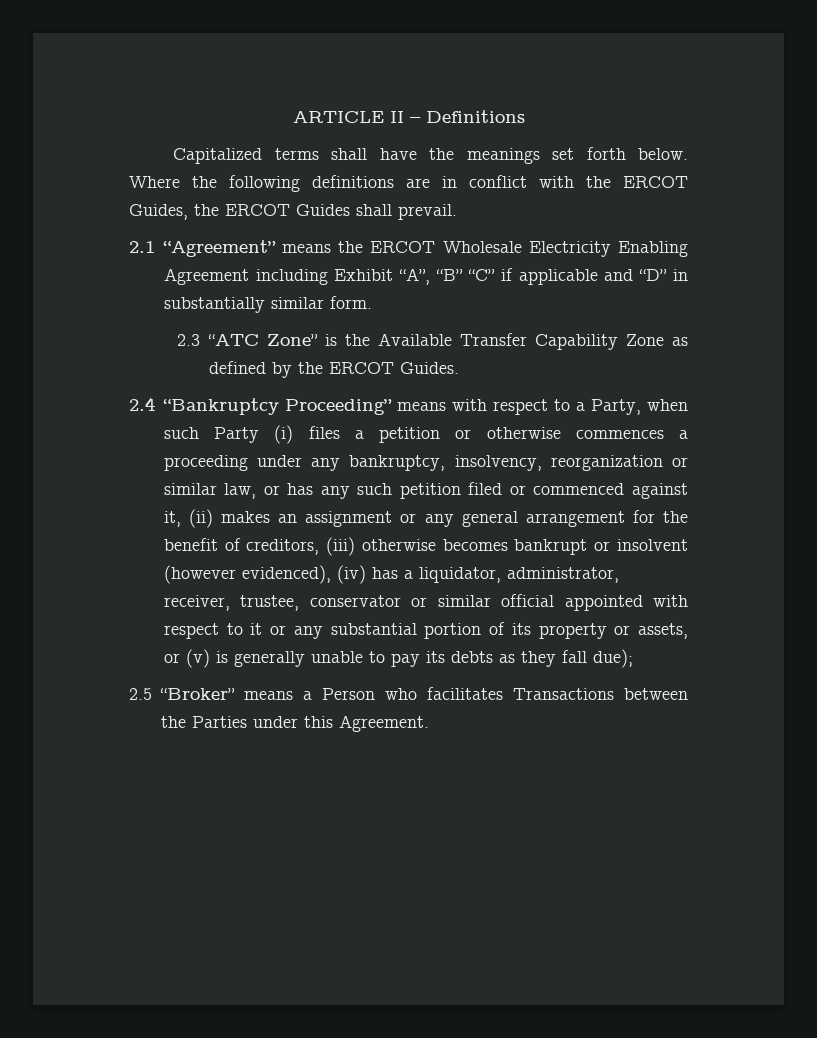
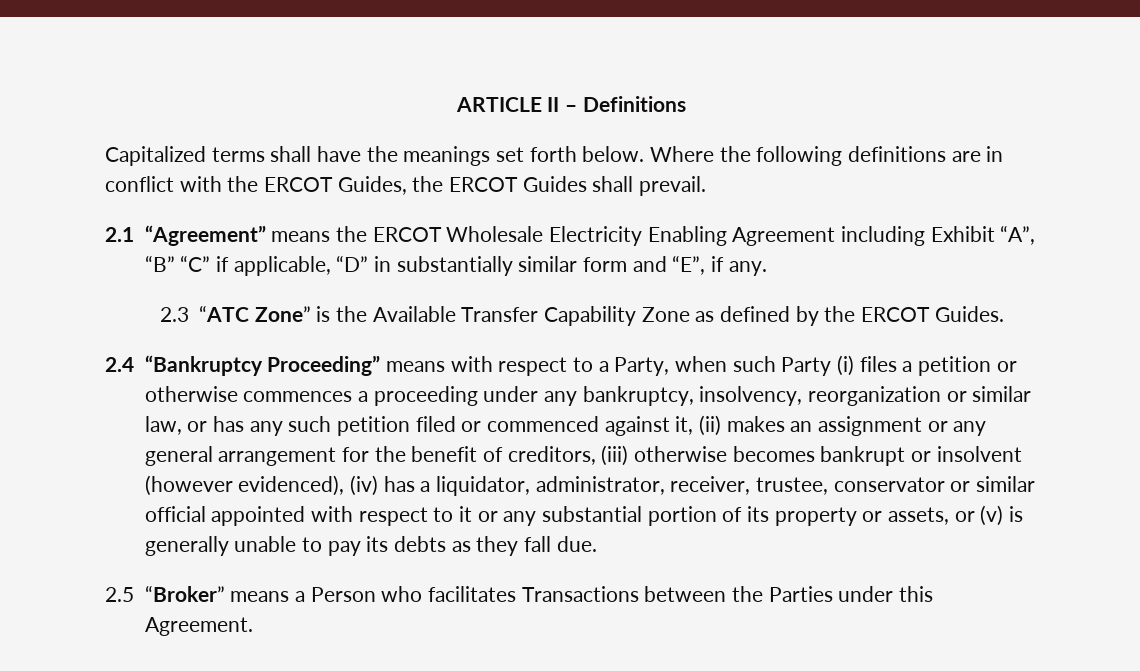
- 2.1 “Agreement” means the ERCOT Wholesale Electricity Enabling Agreement including Exhibit “A”, “B” “C” if applicable and “D” in substantially similar form.
+ 2.1 “Agreement” means the ERCOT Wholesale Electricity Enabling Agreement including Exhibit “A”, “B” “C” if applicable, “D” in substantially similar form and “E”, if any.
- 2.4 “Bankruptcy Proceeding” means with respect to a Party, when such Party (i) files a petition or otherwise commences a proceeding under any bankruptcy, insolvency, reorganization or similar law, or has any such petition filed or commenced against it, (ii) makes an assignment or any general arrangement for the benefit of creditors, (iii) otherwise becomes bankrupt or insolvent (however evidenced), (iv) has a liquidator, administrator, receiver, trustee, conservator or similar official appointed with respect to it or any substantial portion of its property or assets, or (v) is generally unable to pay its debts as they fall due);
+ 2.4 “Bankruptcy Proceeding” means with respect to a Party, when such Party (i) files a petition or otherwise commences a proceeding under any bankruptcy, insolvency, reorganization or similar law, or has any such petition filed or commenced against it, (ii) makes an assignment or any general arrangement for the benefit of creditors, (iii) otherwise becomes bankrupt or insolvent (however evidenced), (iv) has a liquidator, administrator, receiver, trustee, conservator or similar official appointed with respect to it or any substantial portion of its property or assets, or (v) is generally unable to pay its debts as they fall due.

